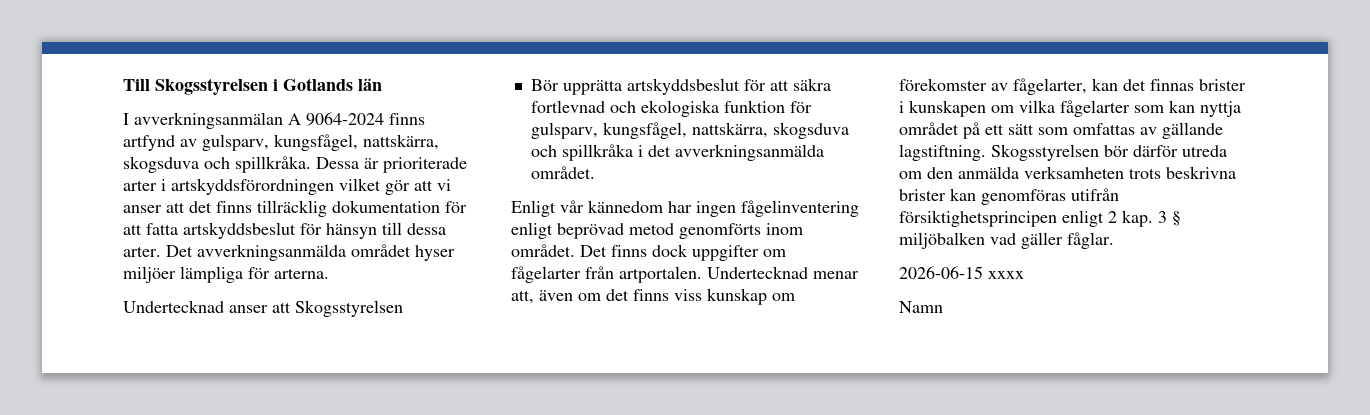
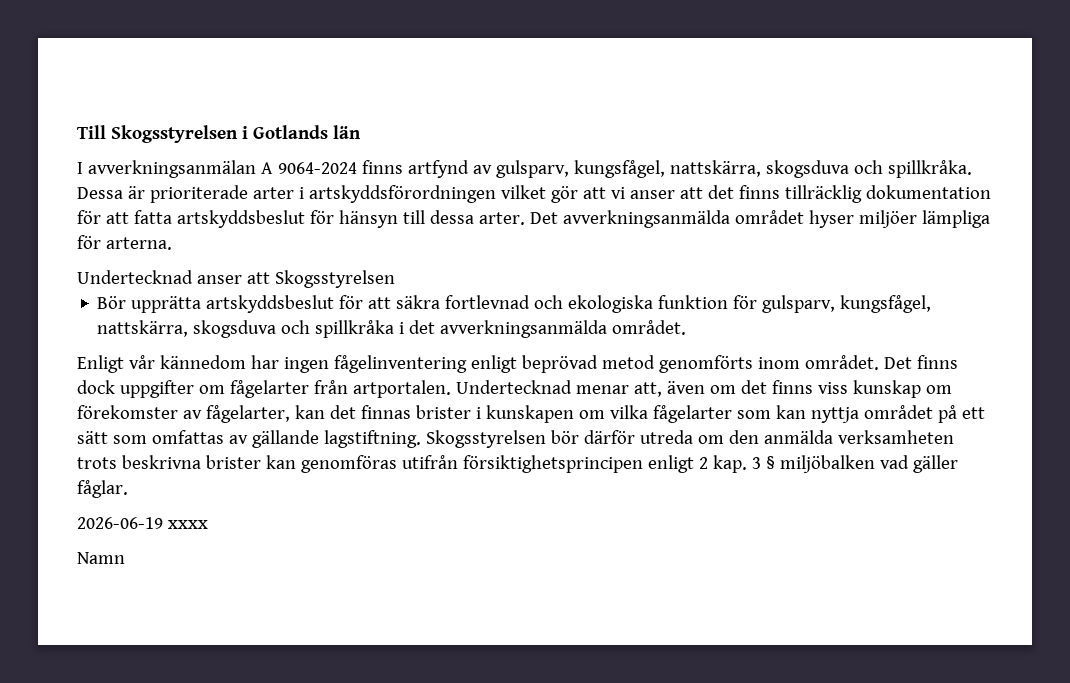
- 2026-06-15 xxxx
+ 2026-06-19 xxxx

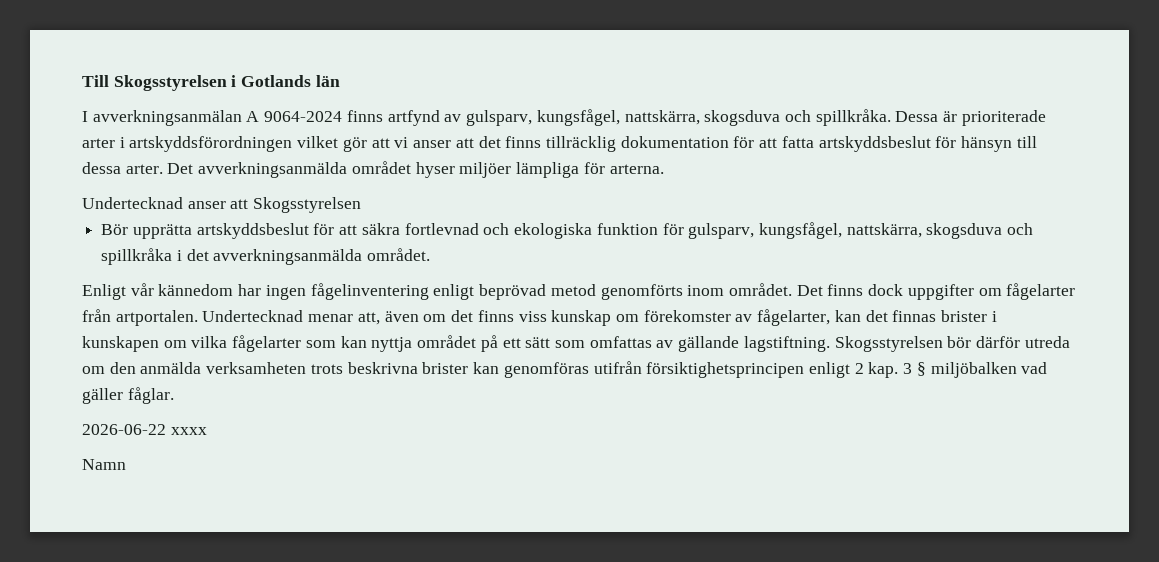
- 2026-06-19 xxxx
+ 2026-06-22 xxxx

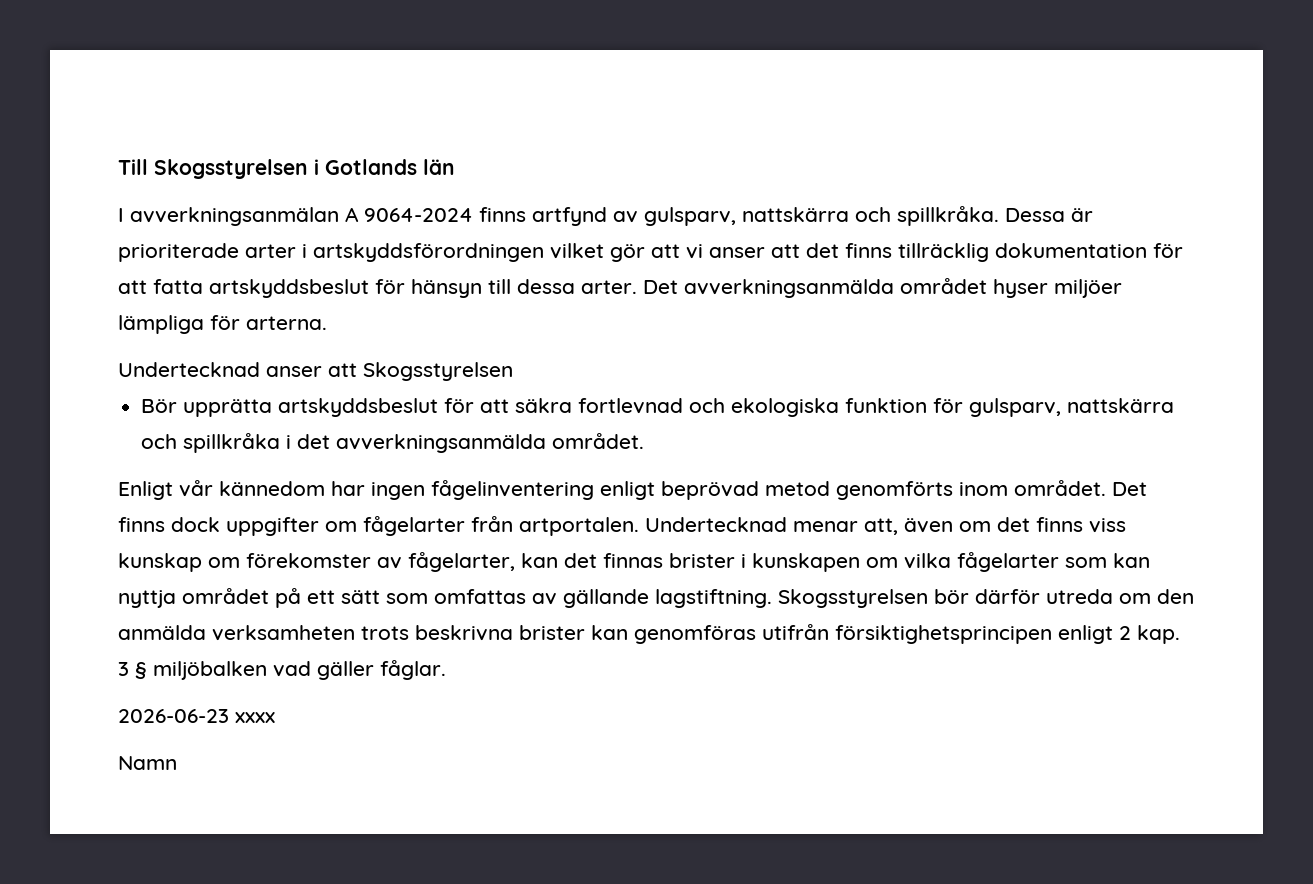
- I avverkningsanmälan A 9064-2024 finns artfynd av gulsparv, kungsfågel, nattskärra, skogsduva och spillkråka.
+ I avverkningsanmälan A 9064-2024 finns artfynd av gulsparv, nattskärra och spillkråka.
- Bör upprätta artskyddsbeslut för att säkra fortlevnad och ekologiska funktion för gulsparv, kungsfågel, nattskärra, skogsduva och spillkråka i det avverkningsanmälda området.
+ Bör upprätta artskyddsbeslut för att säkra fortlevnad och ekologiska funktion för gulsparv, nattskärra och spillkråka i det avverkningsanmälda området.
- 2026-06-22 xxxx
+ 2026-06-23 xxxx

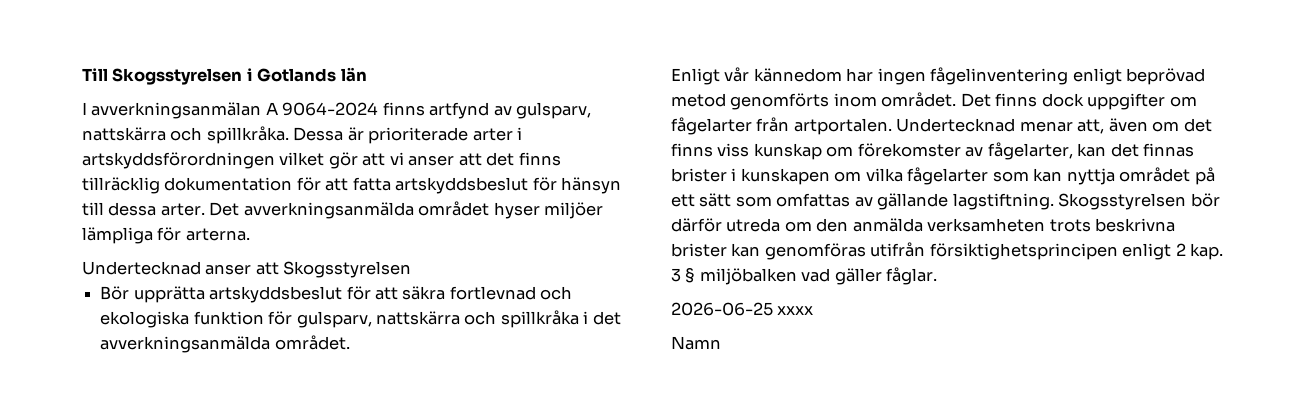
- 2026-06-23 xxxx
+ 2026-06-25 xxxx

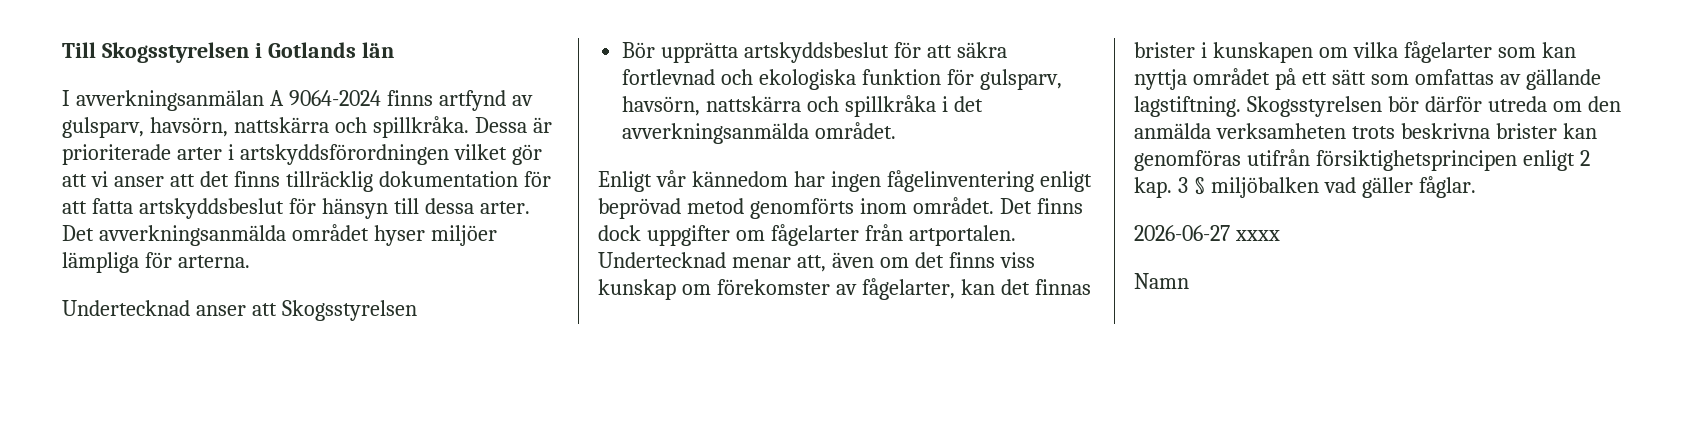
- I avverkningsanmälan A 9064-2024 finns artfynd av gulsparv, nattskärra och spillkråka.
+ I avverkningsanmälan A 9064-2024 finns artfynd av gulsparv, havsörn, nattskärra och spillkråka.
- Bör upprätta artskyddsbeslut för att säkra fortlevnad och ekologiska funktion för gulsparv, nattskärra och spillkråka i det avverkningsanmälda området.
+ Bör upprätta artskyddsbeslut för att säkra fortlevnad och ekologiska funktion för gulsparv, havsörn, nattskärra och spillkråka i det avverkningsanmälda området.
- 2026-06-25 xxxx
+ 2026-06-27 xxxx

